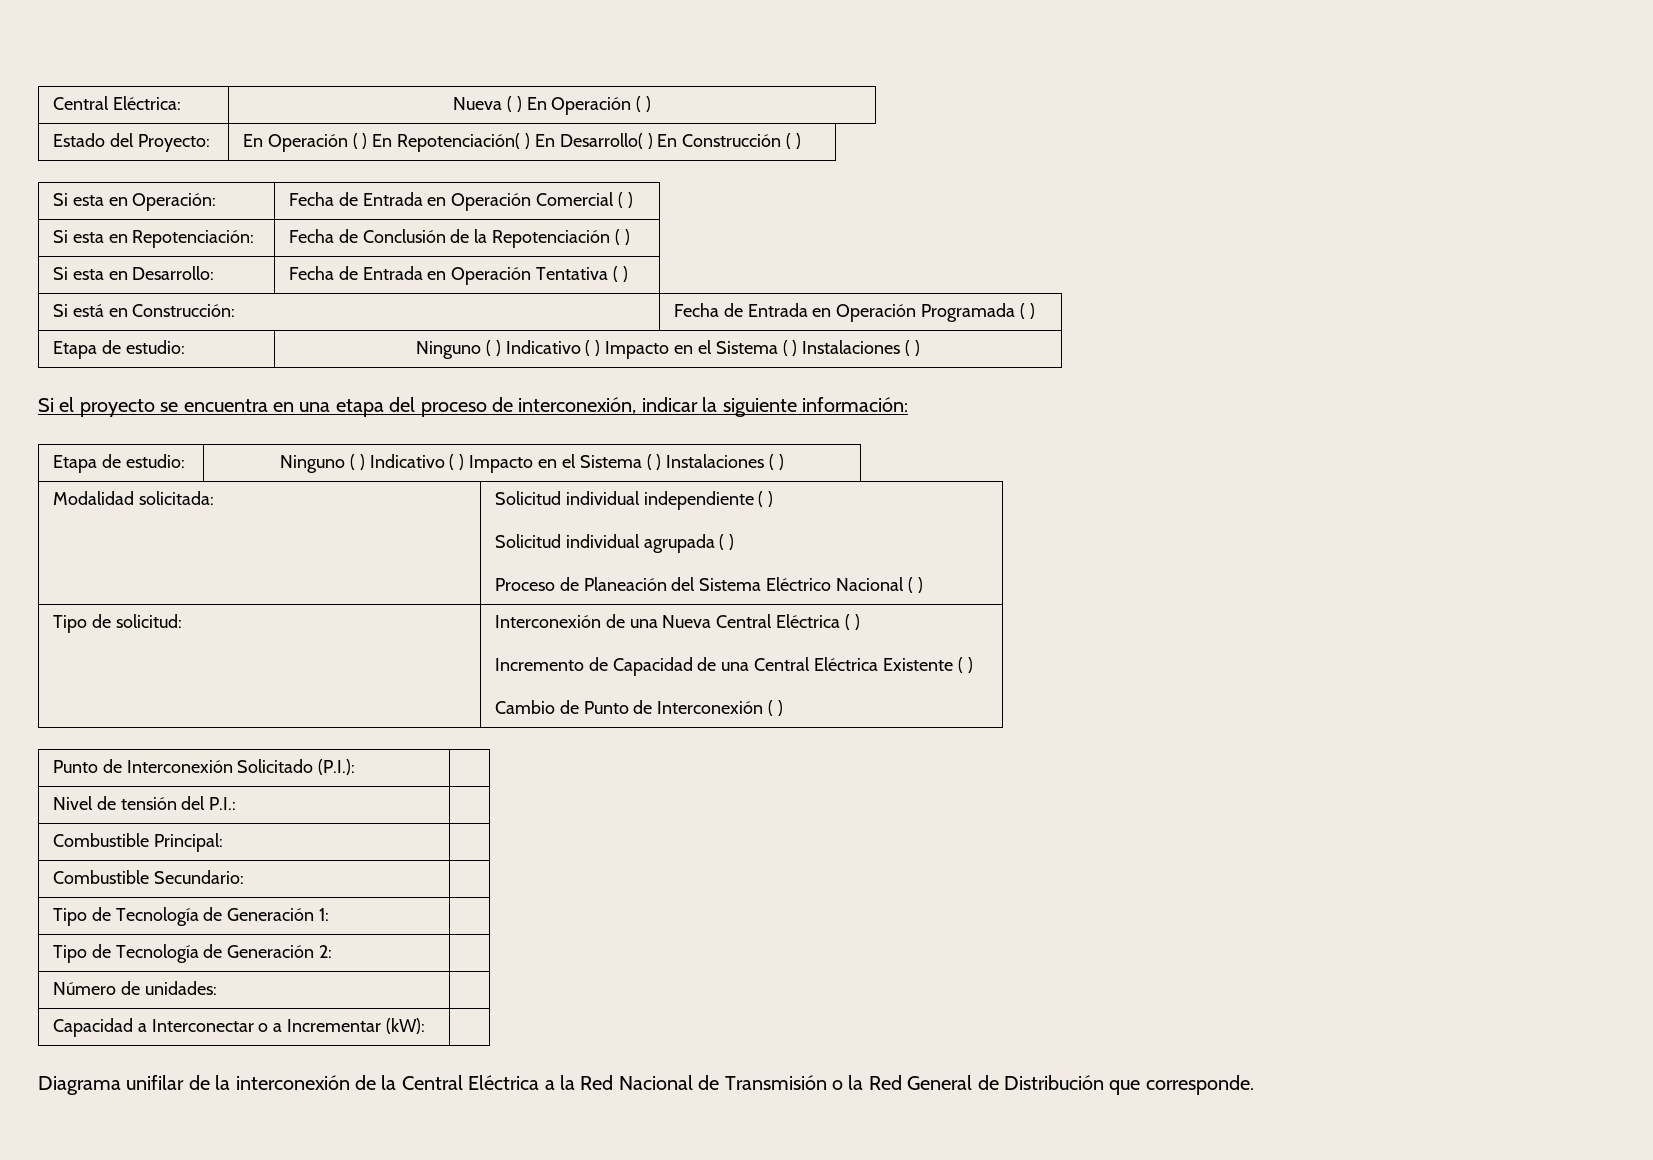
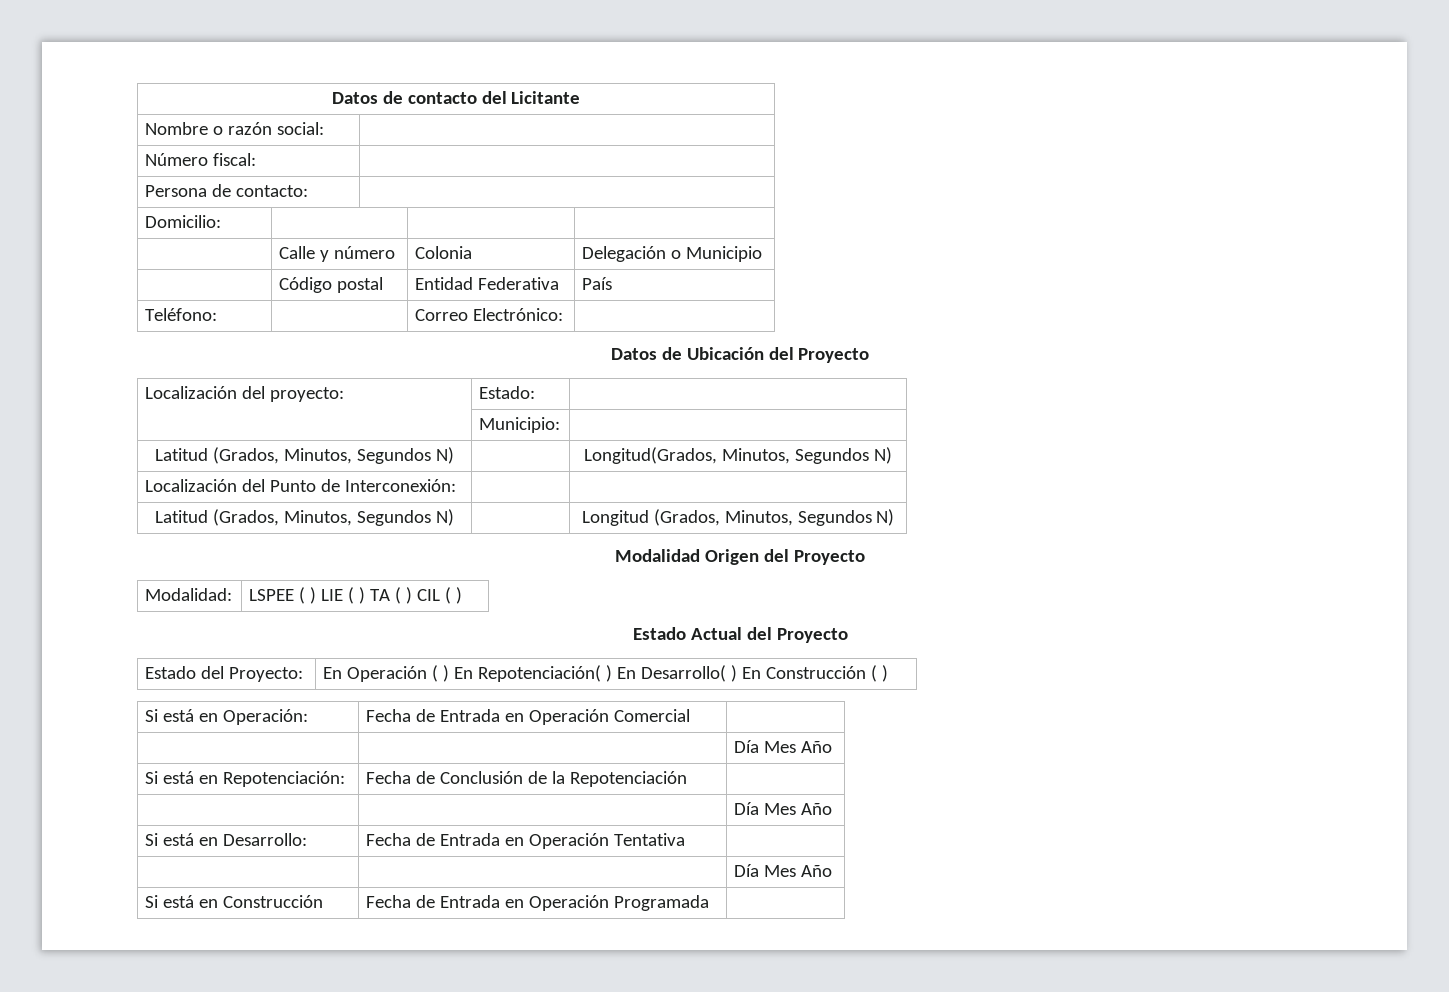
- Central Eléctrica: | Nueva ( ) En Operación ( )
+ Datos de contacto del Licitante
+ Nombre o razón social: |
+ Número fiscal: |
+ Persona de contacto: |
+ Domicilio: | | |
+ | Calle y número | Colonia | Delegación o Municipio
+ | Código postal | Entidad Federativa | País
+ Teléfono: | | Correo Electrónico: |
+ Datos de Ubicación del Proyecto
+ Localización del proyecto: | Estado: |
+ | Municipio: |
+ Latitud (Grados, Minutos, Segundos N) | | Longitud(Grados, Minutos, Segundos N)
+ Localización del Punto de Interconexión: | |
+ Latitud (Grados, Minutos, Segundos N) | | Longitud (Grados, Minutos, Segundos N)
+ Modalidad Origen del Proyecto
+ Modalidad: | LSPEE ( ) LIE ( ) TA ( ) CIL ( )
+ Estado Actual del Proyecto
- Si esta en Operación: | Fecha de Entrada en Operación Comercial ( )
- Si esta en Repotenciación: | Fecha de Conclusión de la Repotenciación ( )
- Si esta en Desarrollo: | Fecha de Entrada en Operación Tentativa ( )
- Si está en Construcción: | Fecha de Entrada en Operación Programada ( )
- Etapa de estudio: | Ninguno ( ) Indicativo ( ) Impacto en el Sistema ( ) Instalaciones ( )
- Si el proyecto se encuentra en una etapa del proceso de interconexión, indicar la siguiente información:
- Etapa de estudio: | Ninguno ( ) Indicativo ( ) Impacto en el Sistema ( ) Instalaciones ( )
- Modalidad solicitada: | Solicitud individual independiente ( )
- Solicitud individual agrupada ( )
- Proceso de Planeación del Sistema Eléctrico Nacional ( )
- Tipo de solicitud: | Interconexión de una Nueva Central Eléctrica ( )
- Incremento de Capacidad de una Central Eléctrica Existente ( )
- Cambio de Punto de Interconexión ( )
- Punto de Interconexión Solicitado (P.I.): |
- Nivel de tensión del P.I.: |
- Combustible Principal: |
- Combustible Secundario: |
- Tipo de Tecnología de Generación 1: |
- Tipo de Tecnología de Generación 2: |
- Número de unidades: |
- Capacidad a Interconectar o a Incrementar (kW): |
- Diagrama unifilar de la interconexión de la Central Eléctrica a la Red Nacional de Transmisión o la Red General de Distribución que corresponde.
+ Si está en Operación: | Fecha de Entrada en Operación Comercial |
+ | | Día Mes Año
+ Si está en Repotenciación: | Fecha de Conclusión de la Repotenciación |
+ | | Día Mes Año
+ Si está en Desarrollo: | Fecha de Entrada en Operación Tentativa |
+ | | Día Mes Año
+ Si está en Construcción | Fecha de Entrada en Operación Programada |

